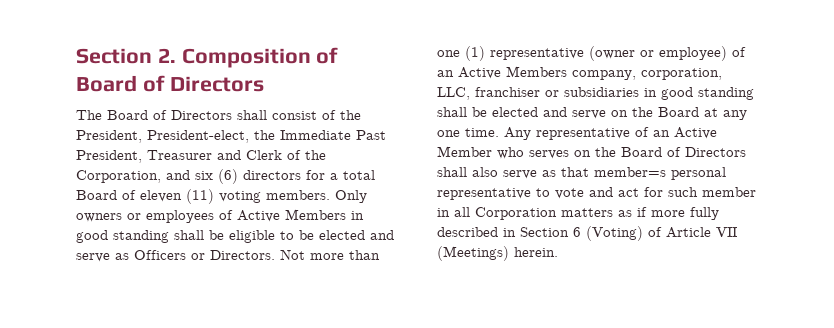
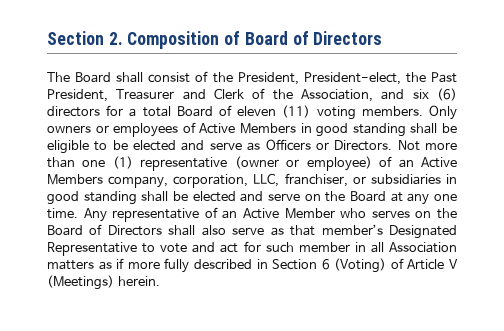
- The Board of Directors shall consist of the President, President-elect, the Immediate Past President, Treasurer and Clerk of the Corporation, and six (6) directors for a total Board of eleven (11) voting members.
+ The Board shall consist of the President, President-elect, the Past President, Treasurer and Clerk of the Association, and six (6) directors for a total Board of eleven (11) voting members.
- Not more than one (1) representative (owner or employee) of an Active Members company, corporation, LLC, franchiser or subsidiaries in good standing shall be elected and serve on the Board at any one time.
+ Not more than one (1) representative (owner or employee) of an Active Members company, corporation, LLC, franchiser, or subsidiaries in good standing shall be elected and serve on the Board at any one time.
- Any representative of an Active Member who serves on the Board of Directors shall also serve as that member=s personal representative to vote and act for such member in all Corporation matters as if more fully described in Section 6 (Voting) of Article VII (Meetings) herein.
+ Any representative of an Active Member who serves on the Board of Directors shall also serve as that member’s Designated Representative to vote and act for such member in all Association matters as if more fully described in Section 6 (Voting) of Article V (Meetings) herein.

